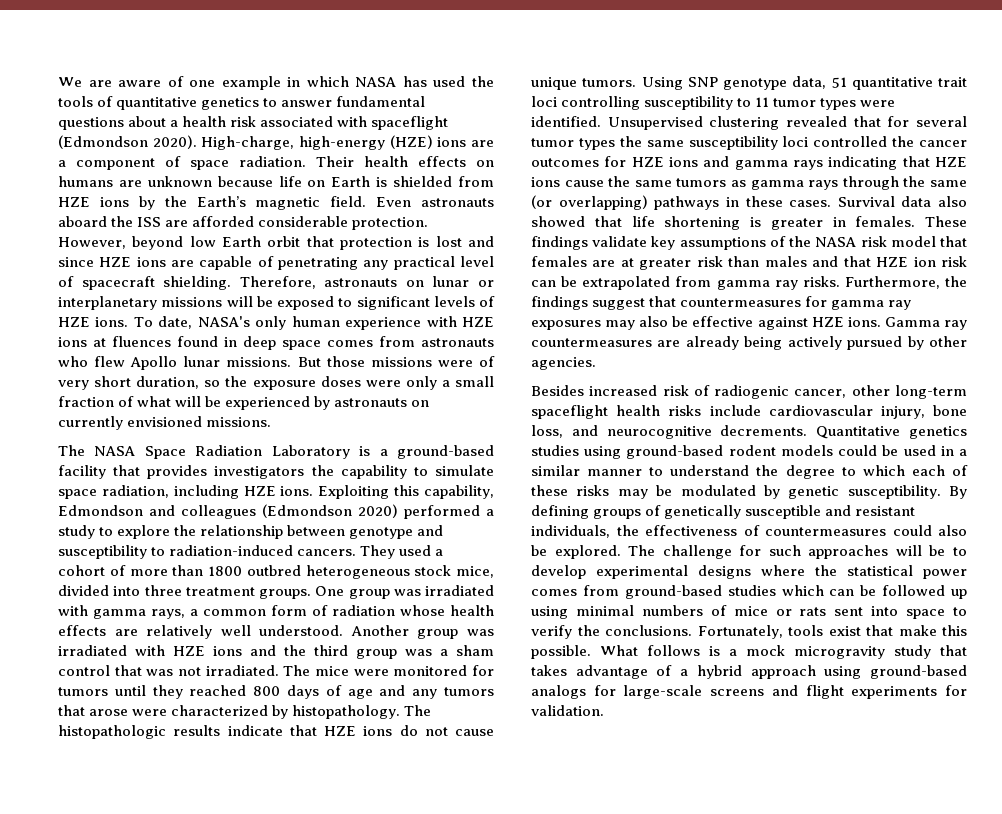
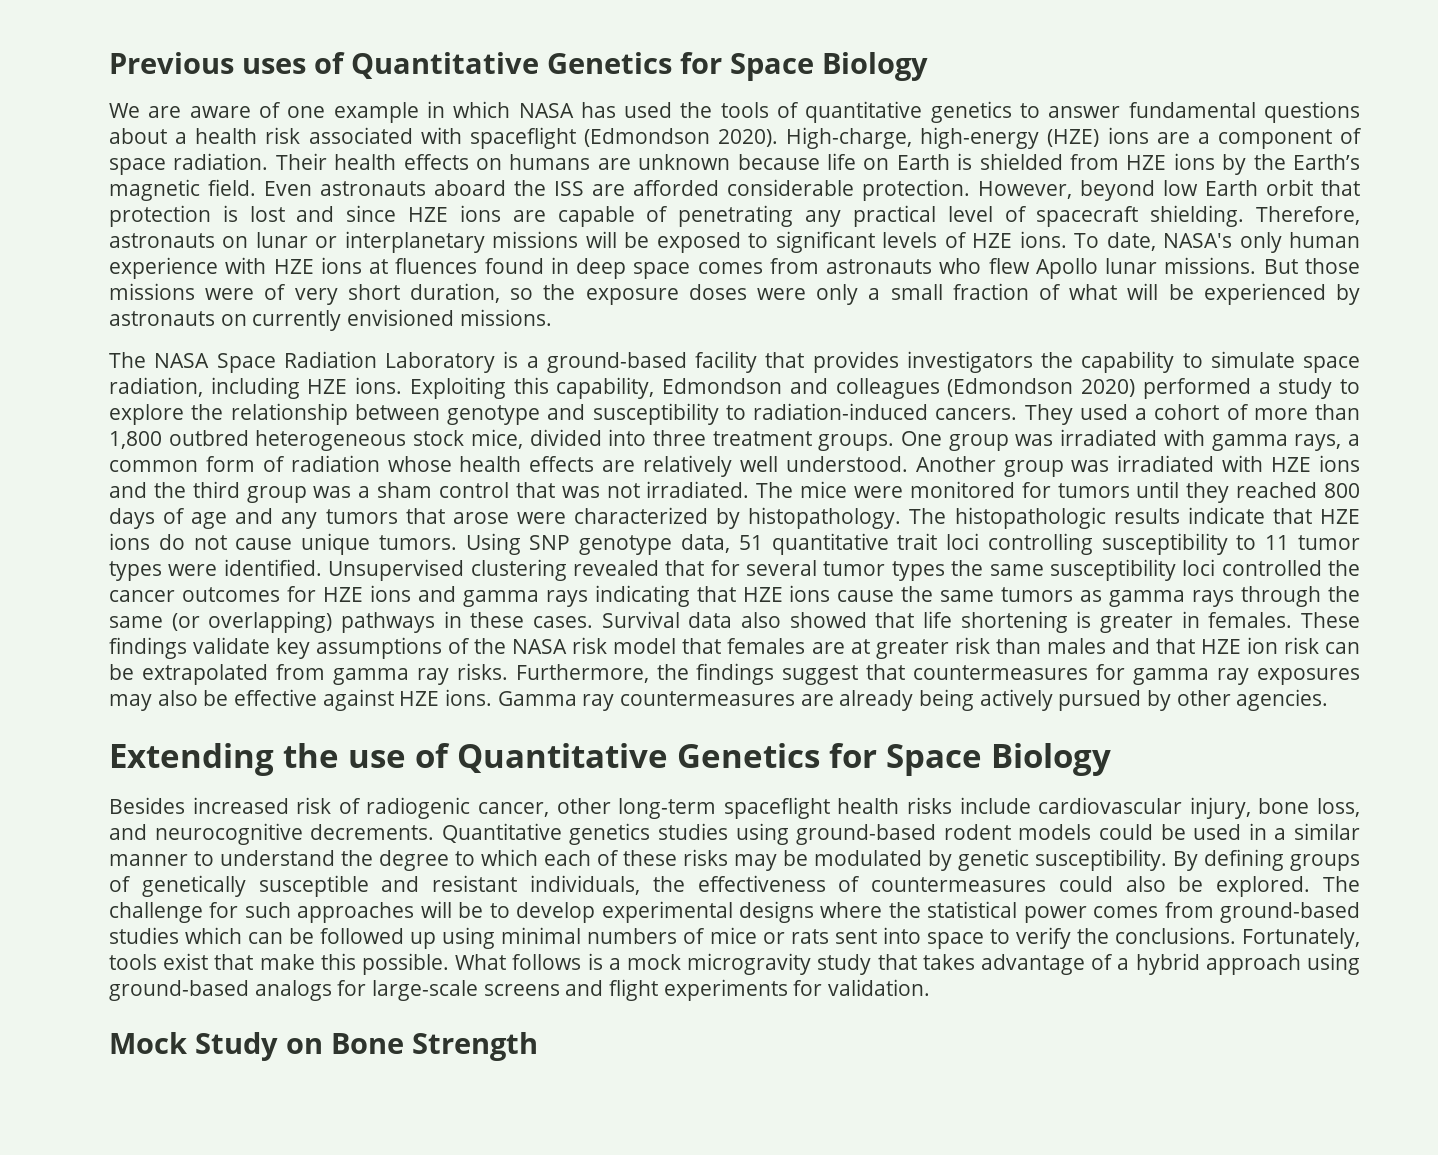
+ Previous uses of Quantitative Genetics for Space Biology
- They used a cohort of more than 1800 outbred heterogeneous stock mice, divided into three treatment groups.
+ They used a cohort of more than 1,800 outbred heterogeneous stock mice, divided into three treatment groups.
+ Extending the use of Quantitative Genetics for Space Biology
+ Mock Study on Bone Strength

